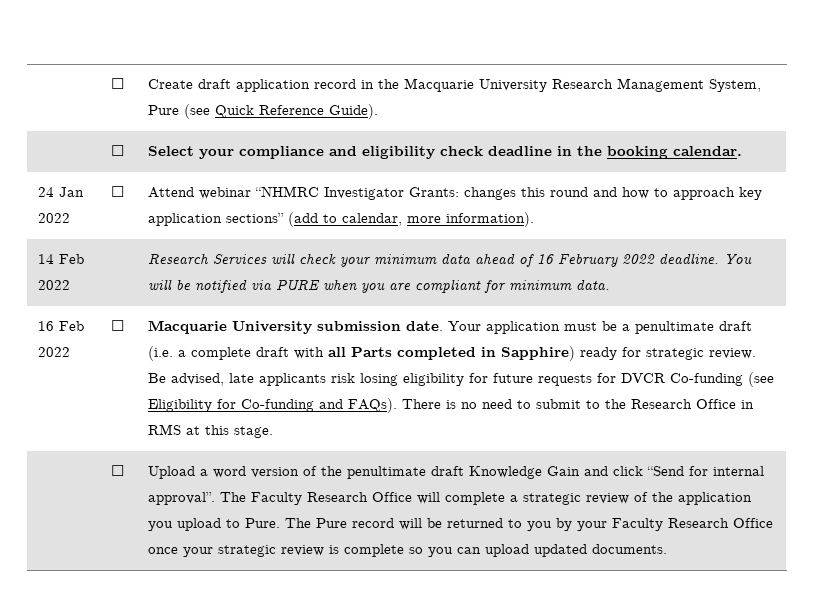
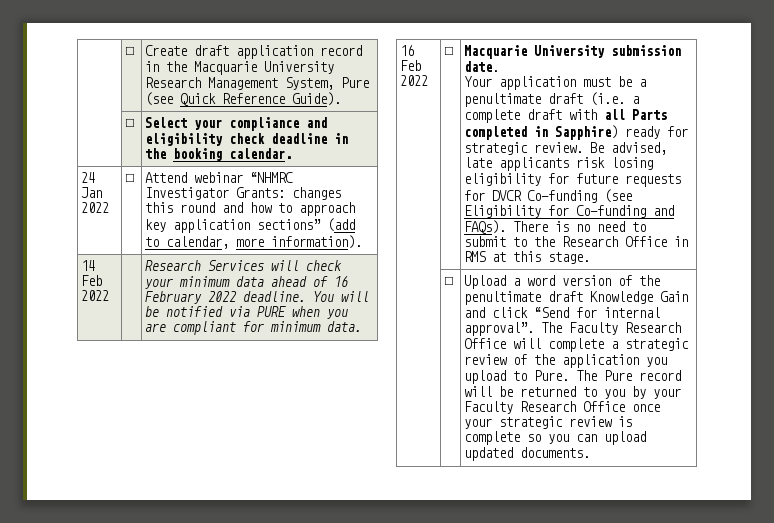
- Macquarie University submission date. Your application must be a penultimate draft (i.e. a complete draft with all Parts completed in Sapphire) ready for strategic review.
+ Macquarie University submission date.
+ Your application must be a penultimate draft (i.e. a complete draft with all Parts completed in Sapphire) ready for strategic review.

